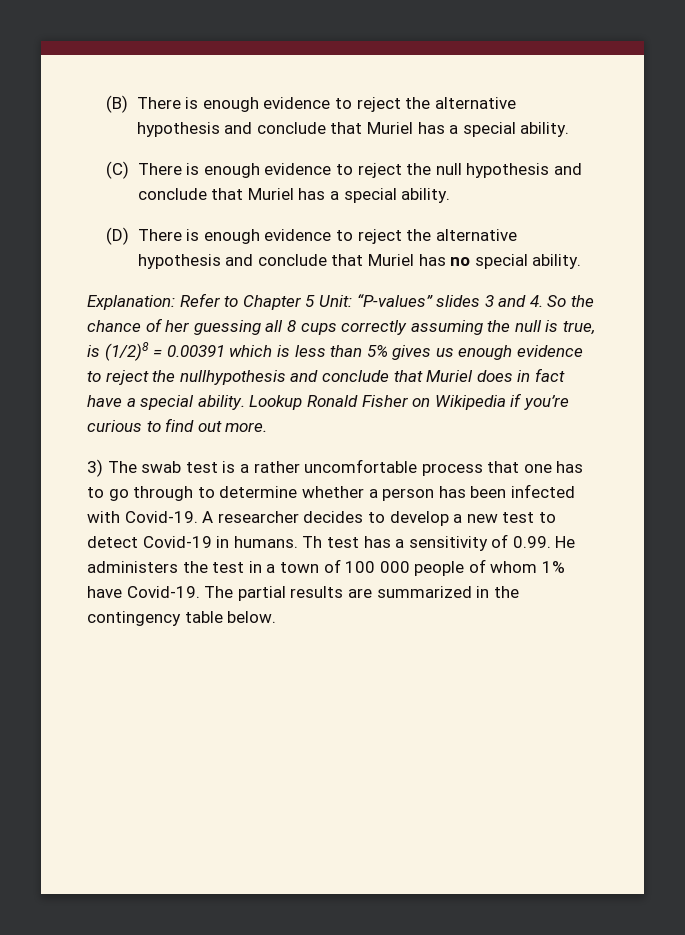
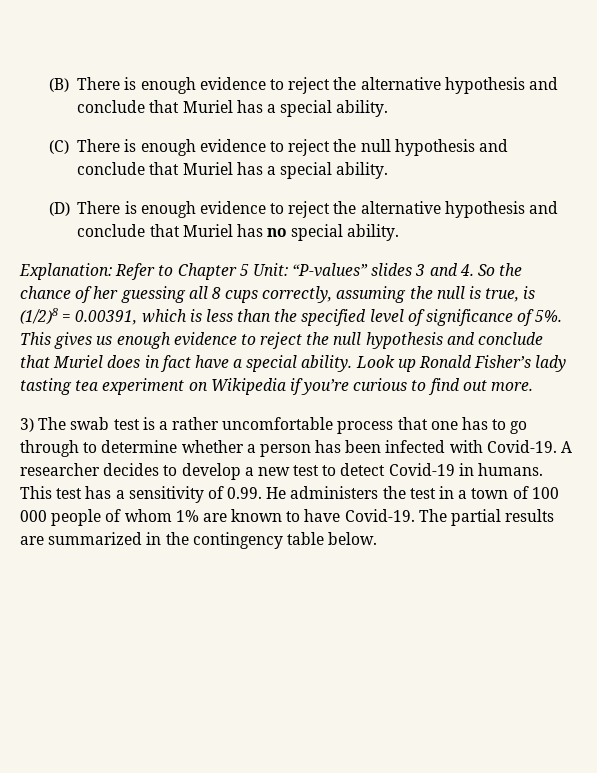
- Explanation: Refer to Chapter 5 Unit: “P-values” slides 3 and 4. So the chance of her guessing all 8 cups correctly assuming the null is true, is (1/2)8 = 0.00391 which is less than 5% gives us enough evidence to reject the nullhypothesis and conclude that Muriel does in fact have a special ability.
+ Explanation: Refer to Chapter 5 Unit: “P-values” slides 3 and 4. So the chance of her guessing all 8 cups correctly, assuming the null is true, is (1/2)8 = 0.00391, which is less than the specified level of significance of 5%. This gives us enough evidence to reject the null hypothesis and conclude that Muriel does in fact have a special ability.
- Lookup Ronald Fisher on Wikipedia if you’re curious to find out more.
+ Look up Ronald Fisher’s lady tasting tea experiment on Wikipedia if you’re curious to find out more.
- Th test has a sensitivity of 0.99. He administers the test in a town of 100 000 people of whom 1% have Covid-19.
+ This test has a sensitivity of 0.99. He administers the test in a town of 100 000 people of whom 1% are known to have Covid-19.

